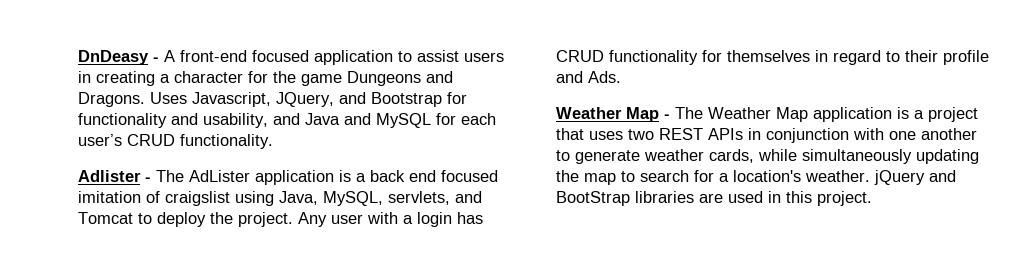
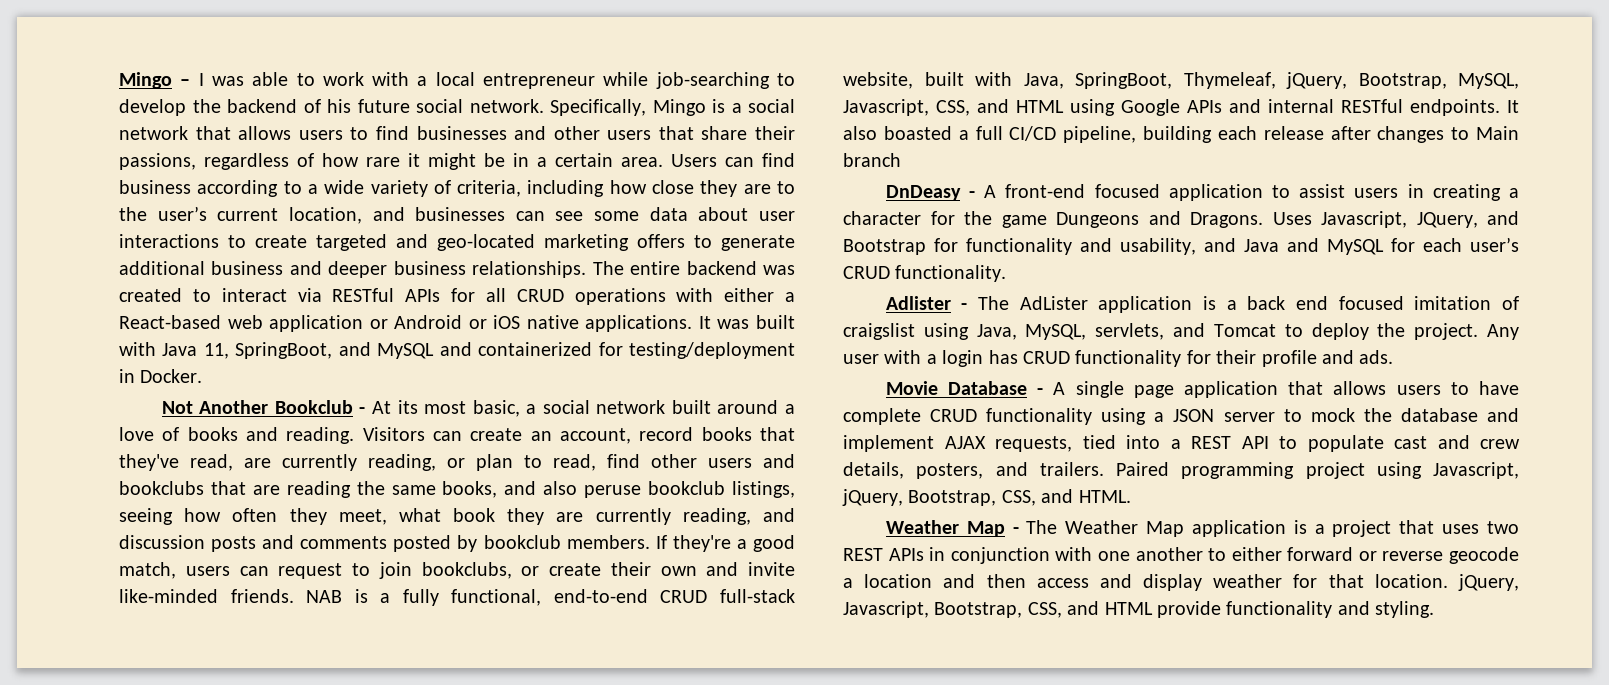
+ Mingo – I was able to work with a local entrepreneur while job-searching to develop the backend of his future social network. Specifically, Mingo is a social network that allows users to find businesses and other users that share their passions, regardless of how rare it might be in a certain area. Users can find business according to a wide variety of criteria, including how close they are to the user’s current location, and businesses can see some data about user interactions to create targeted and geo-located marketing offers to generate additional business and deeper business relationships. The entire backend was created to interact via RESTful APIs for all CRUD operations with either a React-based web application or Android or iOS native applications. It was built with Java 11, SpringBoot, and MySQL and containerized for testing/deployment in Docker.
+ Not Another Bookclub - At its most basic, a social network built around a love of books and reading. Visitors can create an account, record books that they've read, are currently reading, or plan to read, find other users and bookclubs that are reading the same books, and also peruse bookclub listings, seeing how often they meet, what book they are currently reading, and discussion posts and comments posted by bookclub members. If they're a good match, users can request to join bookclubs, or create their own and invite like-minded friends. NAB is a fully functional, end-to-end CRUD full-stack website, built with Java, SpringBoot, Thymeleaf, jQuery, Bootstrap, MySQL, Javascript, CSS, and HTML using Google APIs and internal RESTful endpoints. It also boasted a full CI/CD pipeline, building each release after changes to Main branch
- Any user with a login has CRUD functionality for themselves in regard to their profile and Ads.
+ Any user with a login has CRUD functionality for their profile and ads.
+ Movie Database - A single page application that allows users to have complete CRUD functionality using a JSON server to mock the database and implement AJAX requests, tied into a REST API to populate cast and crew details, posters, and trailers. Paired programming project using Javascript, jQuery, Bootstrap, CSS, and HTML.
- Weather Map - The Weather Map application is a project that uses two REST APIs in conjunction with one another to generate weather cards, while simultaneously updating the map to search for a location's weather. jQuery and BootStrap libraries are used in this project.
+ Weather Map - The Weather Map application is a project that uses two REST APIs in conjunction with one another to either forward or reverse geocode a location and then access and display weather for that location. jQuery, Javascript, Bootstrap, CSS, and HTML provide functionality and styling.

